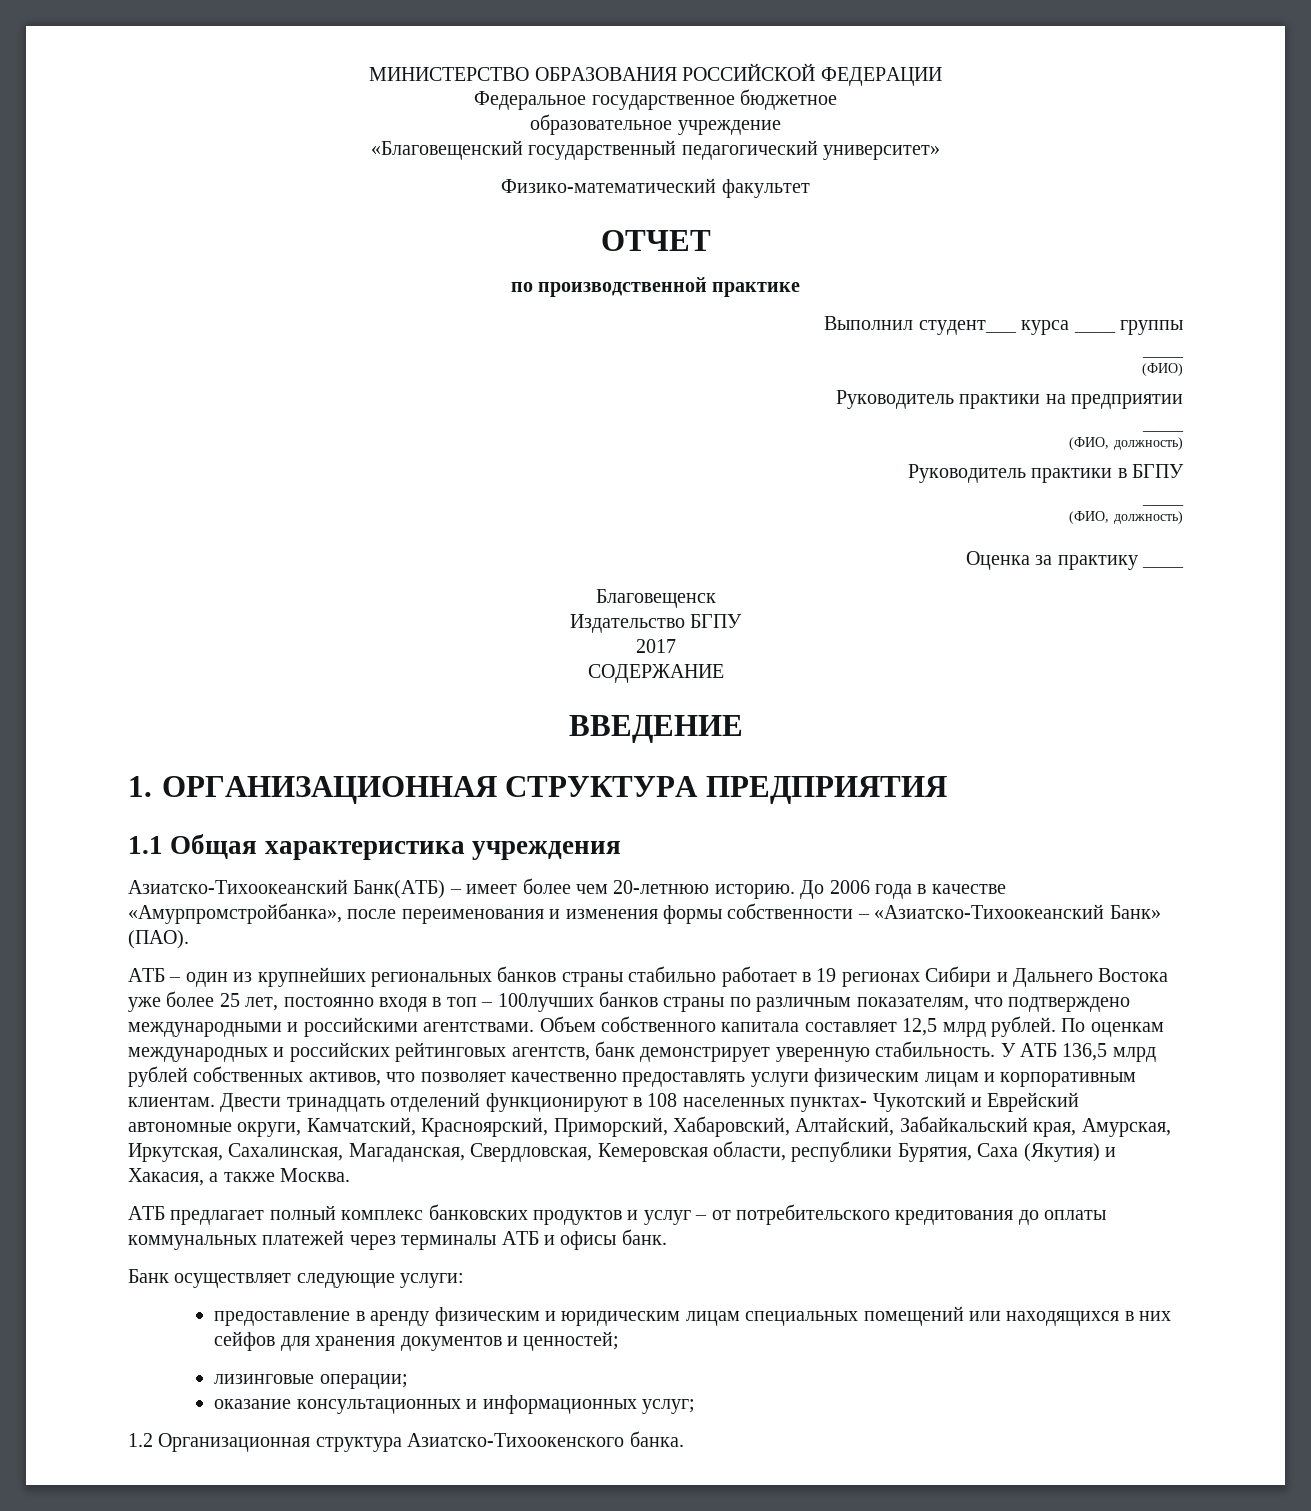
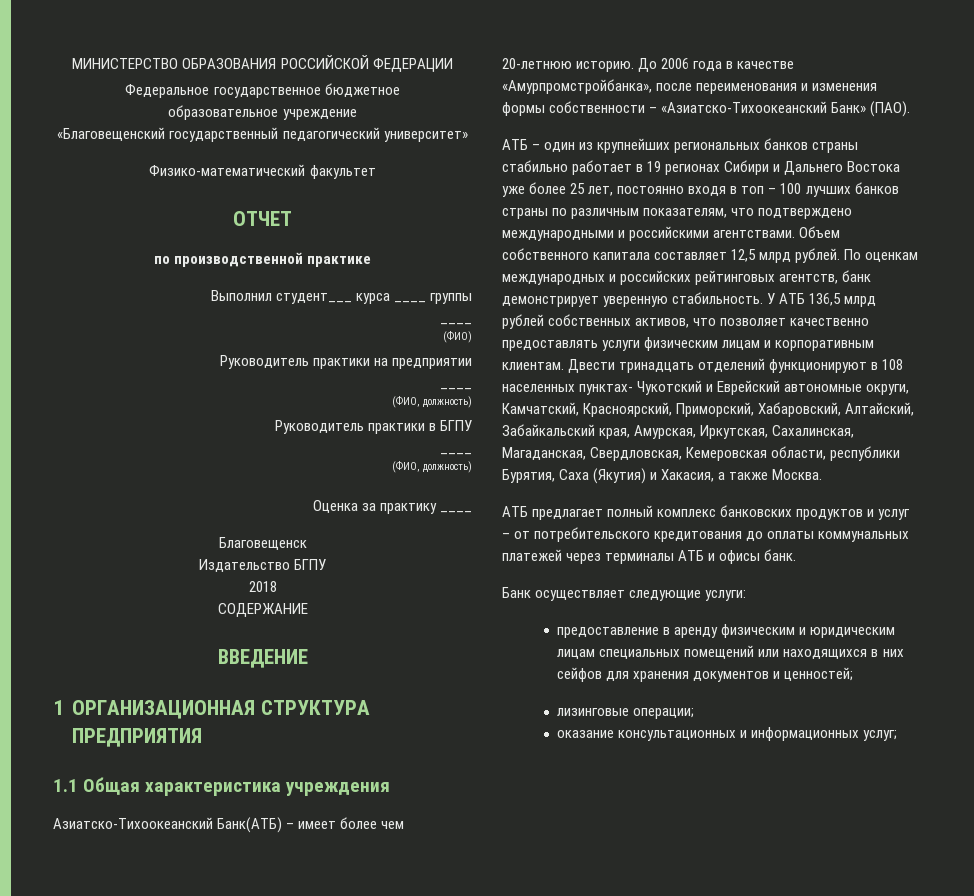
- 2017
+ 2018
- 1. ОРГАНИЗАЦИОННАЯ СТРУКТУРА ПРЕДПРИЯТИЯ
+ 1 ОРГАНИЗАЦИОННАЯ СТРУКТУРА ПРЕДПРИЯТИЯ
- АТБ – один из крупнейших региональных банков страны стабильно работает в 19 регионах Сибири и Дальнего Востока уже более 25 лет, постоянно входя в топ – 100лучших банков страны по различным показателям, что подтверждено международными и российскими агентствами.
+ АТБ – один из крупнейших региональных банков страны стабильно работает в 19 регионах Сибири и Дальнего Востока уже более 25 лет, постоянно входя в топ – 100 лучших банков страны по различным показателям, что подтверждено международными и российскими агентствами.
- 1.2 Организационная структура Азиатско-Тихоокенского банка.

